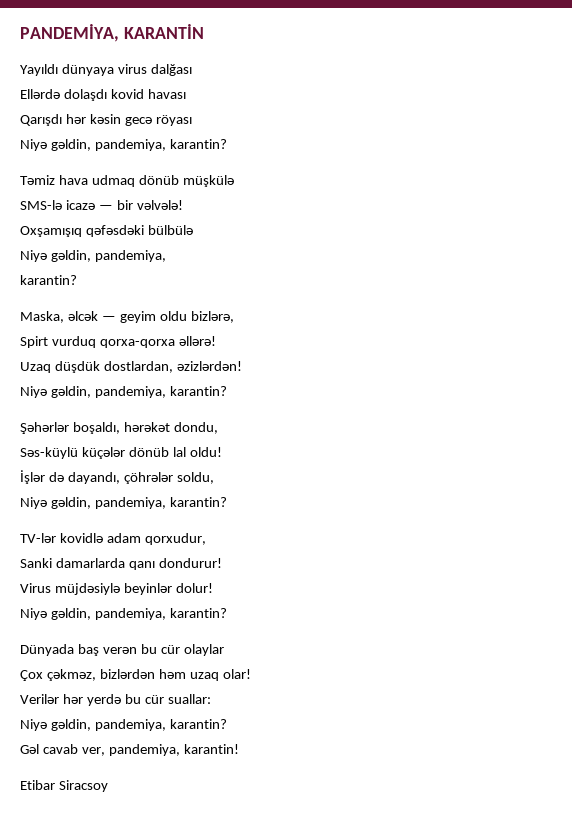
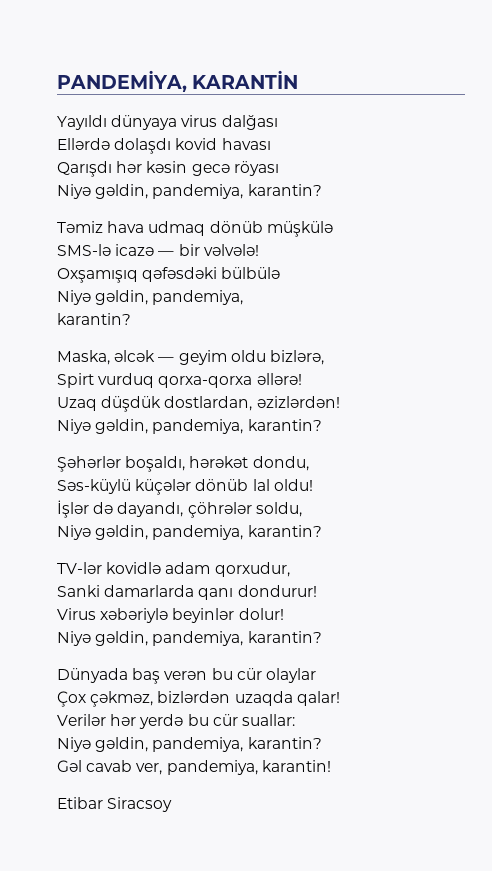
- Virus müjdəsiylə beyinlər dolur!
+ Virus xəbəriylə beyinlər dolur!
- Çox çəkməz, bizlərdən həm uzaq olar!
+ Çox çəkməz, bizlərdən uzaqda qalar!

